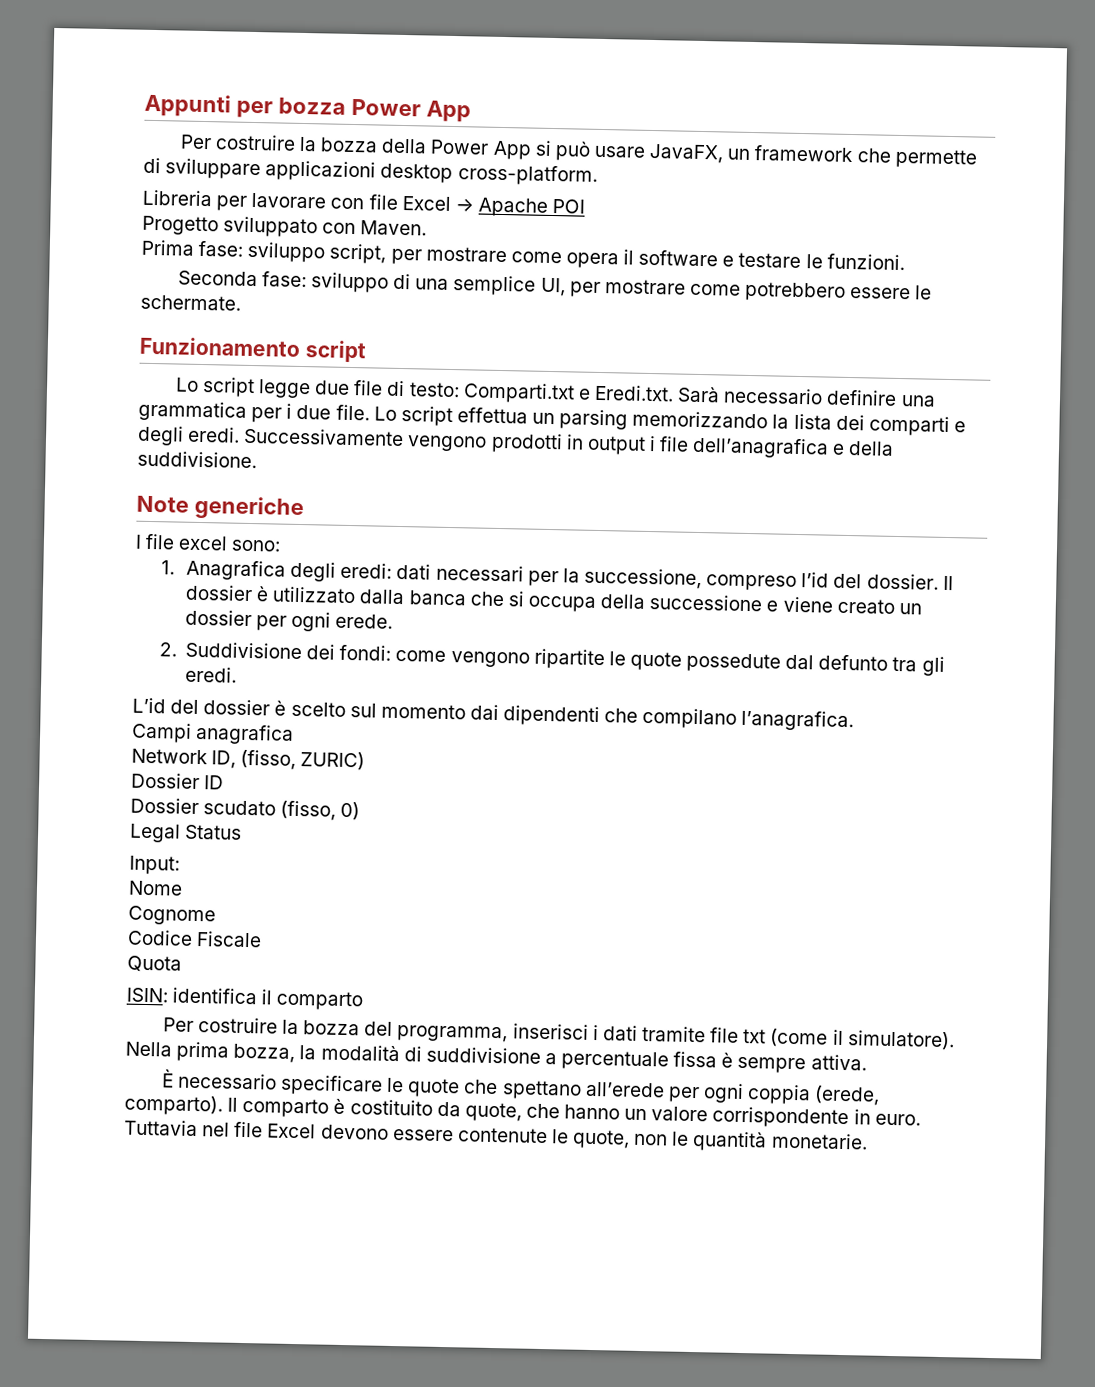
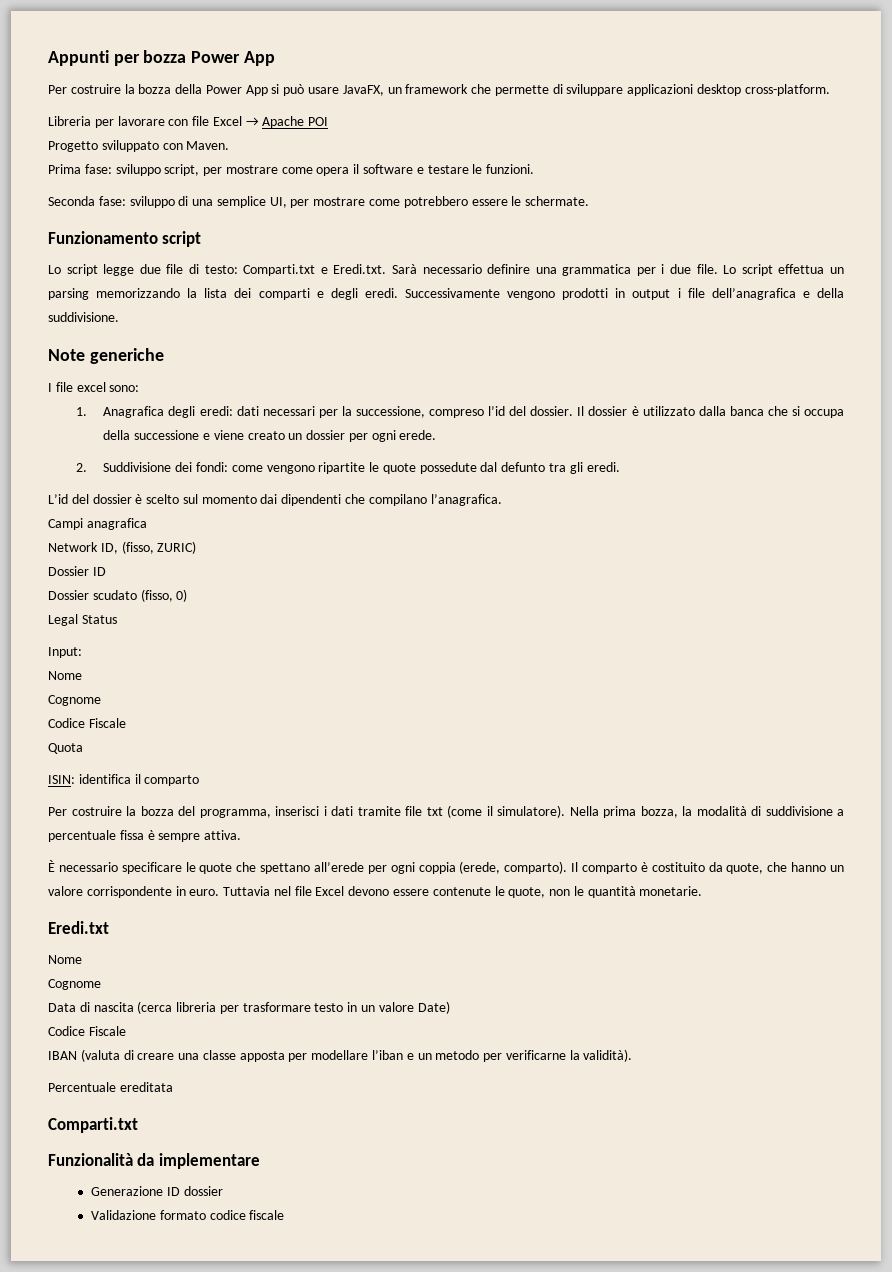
+ Eredi.txt
+ Nome
+ Cognome
+ Data di nascita (cerca libreria per trasformare testo in un valore Date)
+ Codice Fiscale
+ IBAN (valuta di creare una classe apposta per modellare l’iban e un metodo per verificarne la validità).
+ Percentuale ereditata
+ Comparti.txt
+ Funzionalità da implementare
+ Generazione ID dossier
+ Validazione formato codice fiscale

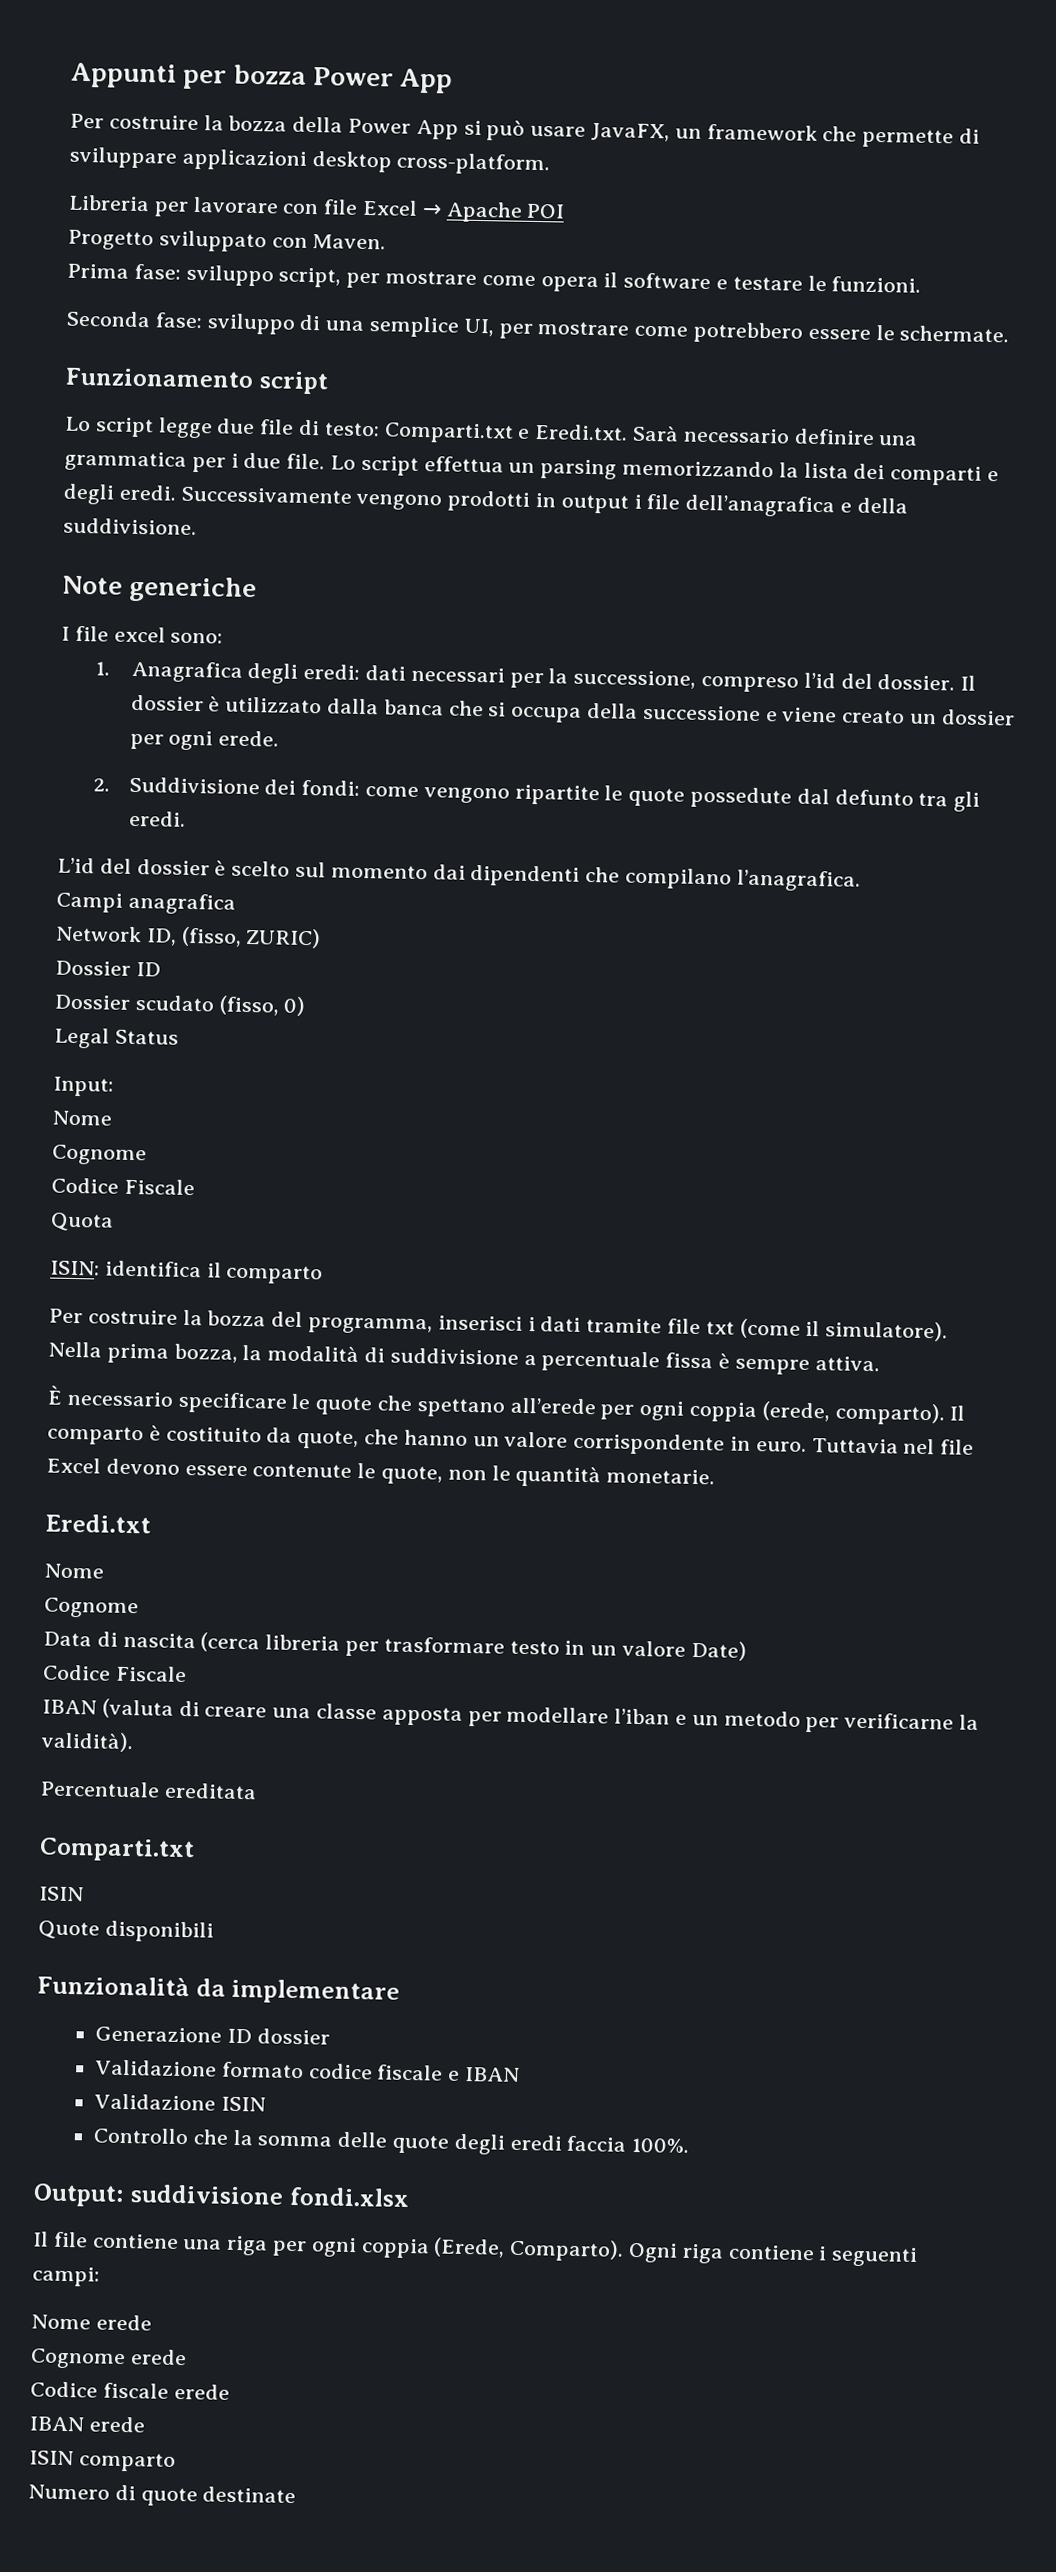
  Percentuale ereditata
  Comparti.txt
+ ISIN
+ Quote disponibili
- Validazione formato codice fiscale
+ Validazione formato codice fiscale e IBAN
+ Validazione ISIN
+ Controllo che la somma delle quote degli eredi faccia 100%.
+ Output: suddivisione fondi.xlsx
+ Il file contiene una riga per ogni coppia (Erede, Comparto). Ogni riga contiene i seguenti campi:
+ Nome erede
+ Cognome erede
+ Codice fiscale erede
+ IBAN erede
+ ISIN comparto
+ Numero di quote destinate

